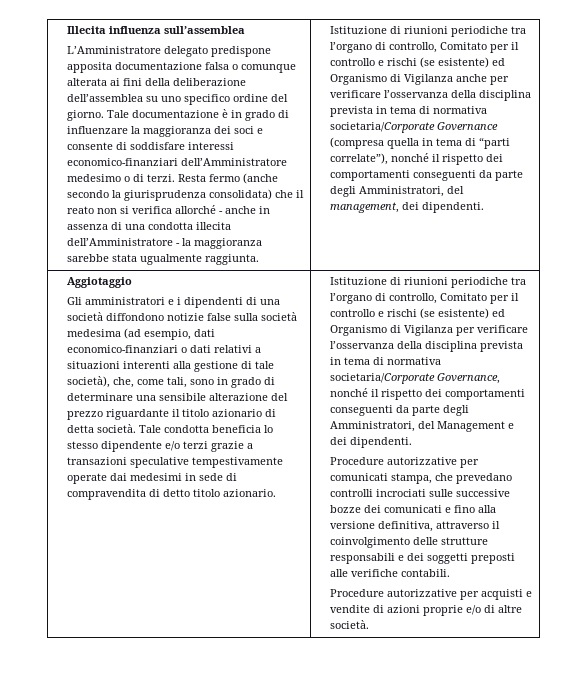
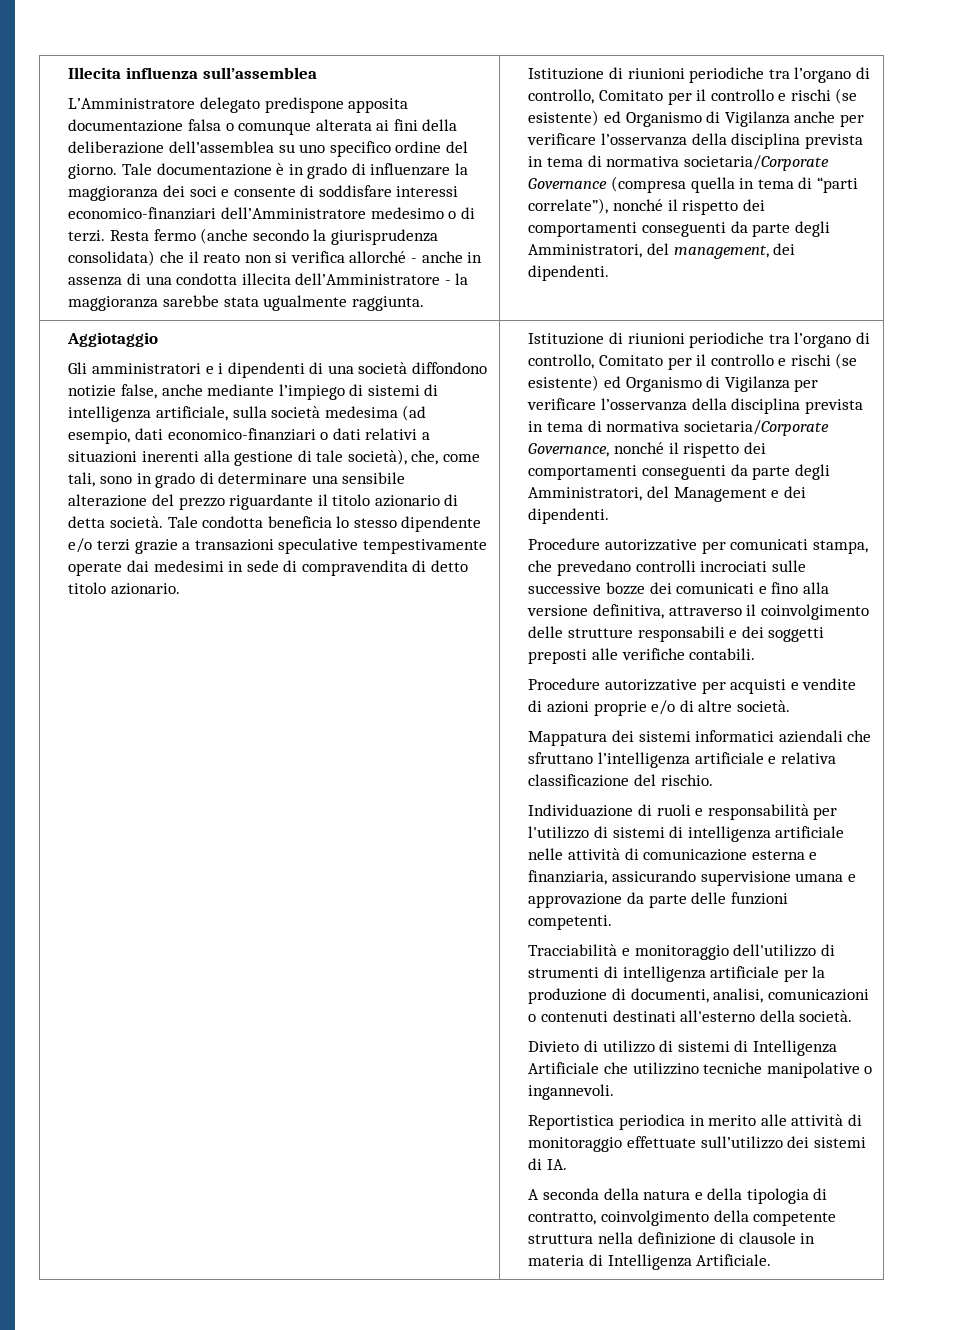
- Gli amministratori e i dipendenti di una società diffondono notizie false sulla società medesima (ad esempio, dati economico-finanziari o dati relativi a situazioni interenti alla gestione di tale società), che, come tali, sono in grado di determinare una sensibile alterazione del prezzo riguardante il titolo azionario di detta società.
+ Gli amministratori e i dipendenti di una società diffondono notizie false, anche mediante l’impiego di sistemi di intelligenza artificiale, sulla società medesima (ad esempio, dati economico-finanziari o dati relativi a situazioni inerenti alla gestione di tale società), che, come tali, sono in grado di determinare una sensibile alterazione del prezzo riguardante il titolo azionario di detta società.
+ Mappatura dei sistemi informatici aziendali che sfruttano l’intelligenza artificiale e relativa classificazione del rischio.
+ Individuazione di ruoli e responsabilità per l'utilizzo di sistemi di intelligenza artificiale nelle attività di comunicazione esterna e finanziaria, assicurando supervisione umana e approvazione da parte delle funzioni competenti.
+ Tracciabilità e monitoraggio dell'utilizzo di strumenti di intelligenza artificiale per la produzione di documenti, analisi, comunicazioni o contenuti destinati all'esterno della società.
+ Divieto di utilizzo di sistemi di Intelligenza Artificiale che utilizzino tecniche manipolative o ingannevoli.
+ Reportistica periodica in merito alle attività di monitoraggio effettuate sull’utilizzo dei sistemi di IA.
+ A seconda della natura e della tipologia di contratto, coinvolgimento della competente struttura nella definizione di clausole in materia di Intelligenza Artificiale.

